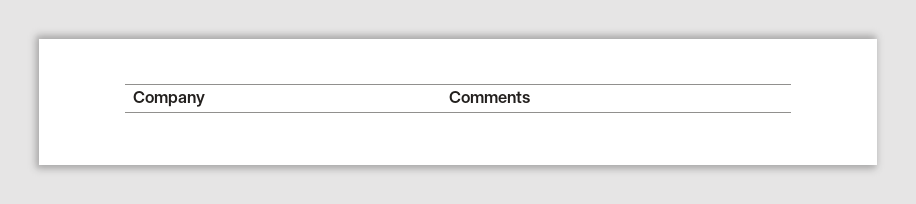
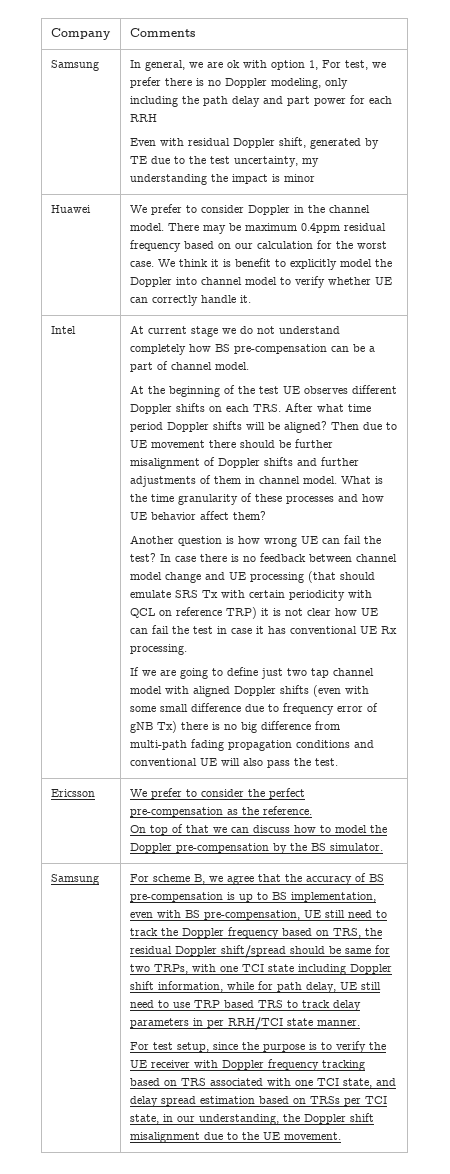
+ Samsung | In general, we are ok with option 1, For test, we prefer there is no Doppler modeling, only including the path delay and part power for each RRH
+ Even with residual Doppler shift, generated by TE due to the test uncertainty, my understanding the impact is minor
+ Huawei | We prefer to consider Doppler in the channel model. There may be maximum 0.4ppm residual frequency based on our calculation for the worst case. We think it is benefit to explicitly model the Doppler into channel model to verify whether UE can correctly handle it.
+ Intel | At current stage we do not understand completely how BS pre-compensation can be a part of channel model.
+ At the beginning of the test UE observes different Doppler shifts on each TRS. After what time period Doppler shifts will be aligned? Then due to UE movement there should be further misalignment of Doppler shifts and further adjustments of them in channel model. What is the time granularity of these processes and how UE behavior affect them?
+ Another question is how wrong UE can fail the test? In case there is no feedback between channel model change and UE processing (that should emulate SRS Tx with certain periodicity with QCL on reference TRP) it is not clear how UE can fail the test in case it has conventional UE Rx processing.
+ If we are going to define just two tap channel model with aligned Doppler shifts (even with some small difference due to frequency error of gNB Tx) there is no big difference from multi-path fading propagation conditions and conventional UE will also pass the test.
+ Ericsson | We prefer to consider the perfect pre-compensation as the reference.
+ On top of that we can discuss how to model the Doppler pre-compensation by the BS simulator.
+ Samsung | For scheme B, we agree that the accuracy of BS pre-compensation is up to BS implementation, even with BS pre-compensation, UE still need to track the Doppler frequency based on TRS, the residual Doppler shift/spread should be same for two TRPs, with one TCI state including Doppler shift information, while for path delay, UE still need to use TRP based TRS to track delay parameters in per RRH/TCI state manner.
+ For test setup, since the purpose is to verify the UE receiver with Doppler frequency tracking based on TRS associated with one TCI state, and delay spread estimation based on TRSs per TCI state, in our understanding, the Doppler shift misalignment due to the UE movement.

